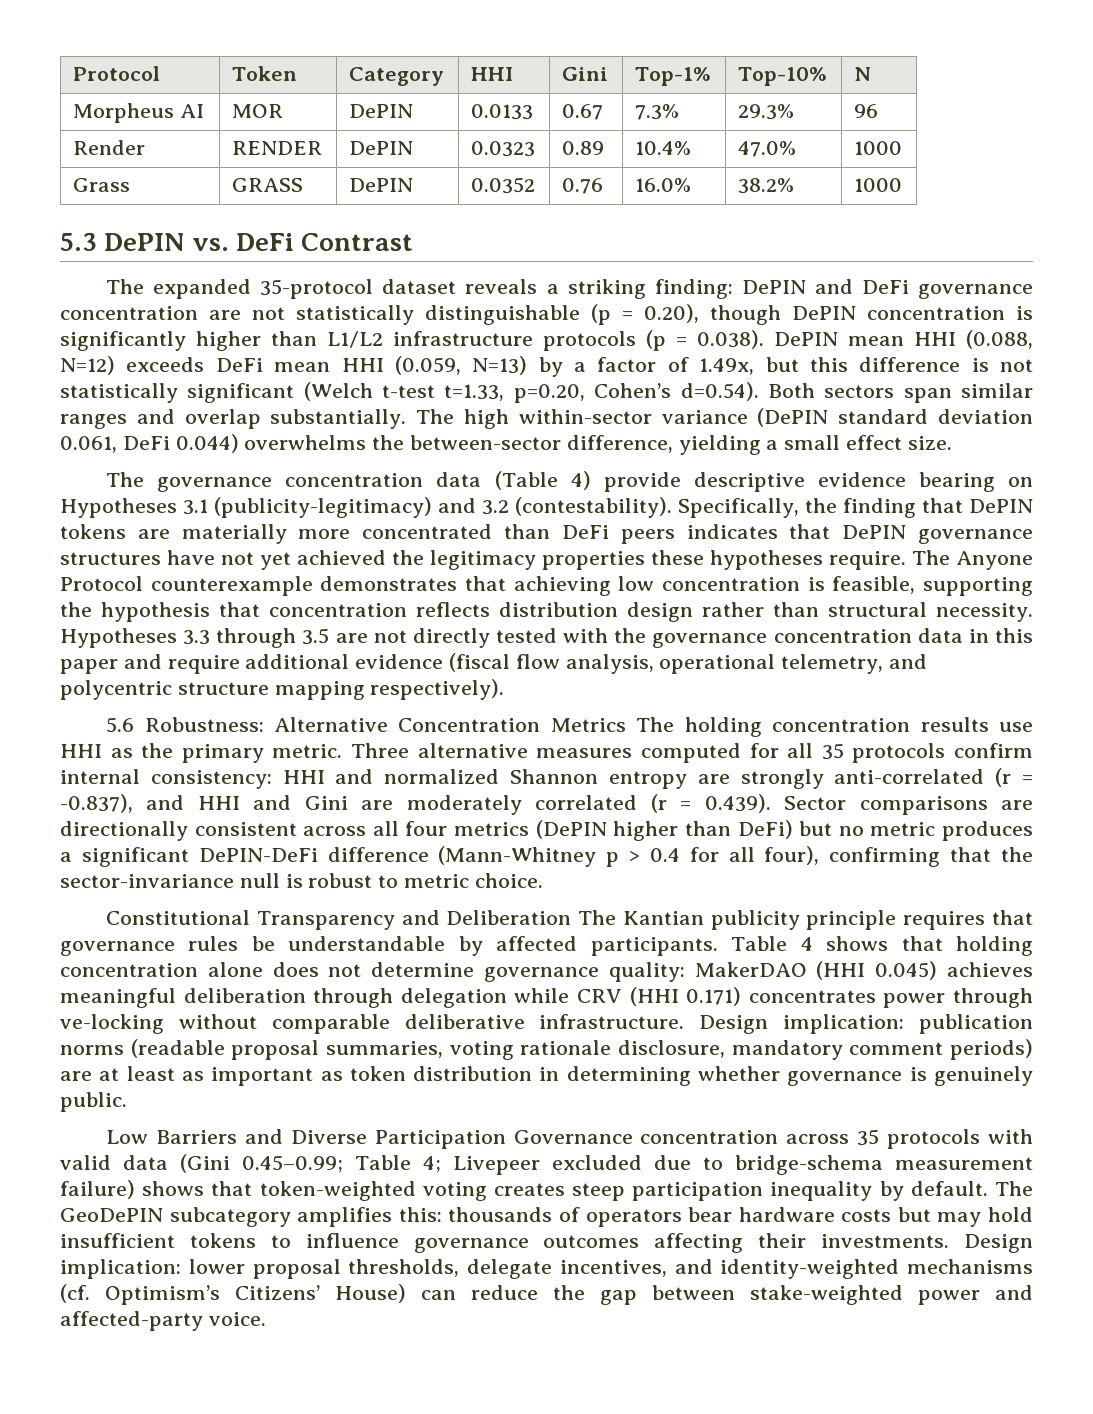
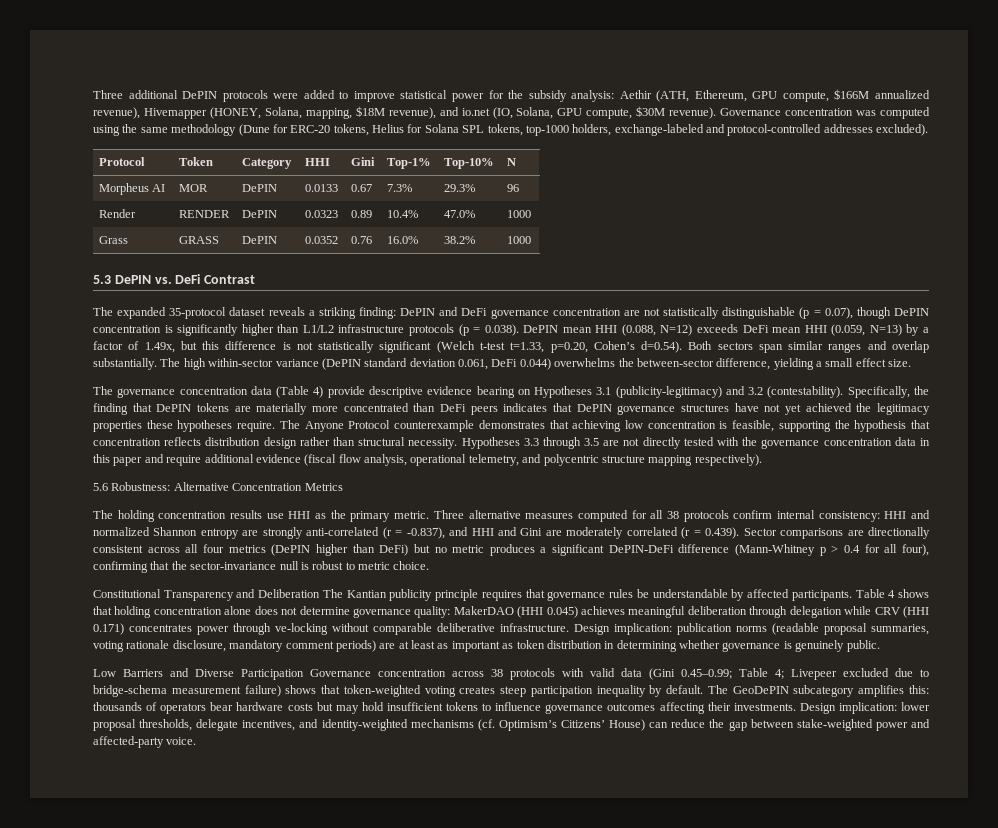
+ Three additional DePIN protocols were added to improve statistical power for the subsidy analysis: Aethir (ATH, Ethereum, GPU compute, $166M annualized revenue), Hivemapper (HONEY, Solana, mapping, $18M revenue), and io.net (IO, Solana, GPU compute, $30M revenue). Governance concentration was computed using the same methodology (Dune for ERC-20 tokens, Helius for Solana SPL tokens, top-1000 holders, exchange-labeled and protocol-controlled addresses excluded).
- DePIN and DeFi governance concentration are not statistically distinguishable (p = 0.20), though DePIN concentration is significantly higher than L1/L2 infrastructure protocols (p = 0.038). DePIN mean HHI (0.088, N=12) exceeds DeFi mean HHI (0.059, N=13) by a factor of 1.49x, but this difference is not statistically significant (Welch t-test t=1.33, p=0.20, Cohen’s d=0.54). Both sectors span similar ranges and overlap substantially.
+ DePIN and DeFi governance concentration are not statistically distinguishable (p = 0.07), though DePIN concentration is significantly higher than L1/L2 infrastructure protocols (p = 0.038). DePIN mean HHI (0.088, N=12) exceeds DeFi mean HHI (0.059, N=13) by a factor of 1.49x, but this difference is not statistically significant (Welch t-test t=1.33, p=0.20, Cohen’s d=0.54). Both sectors span similar ranges and overlap substantially.
- 5.6 Robustness: Alternative Concentration Metrics The holding concentration results use HHI as the primary metric.
+ 5.6 Robustness: Alternative Concentration Metrics
+ The holding concentration results use HHI as the primary metric.
- Three alternative measures computed for all 35 protocols confirm internal consistency:
+ Three alternative measures computed for all 38 protocols confirm internal consistency:
- Low Barriers and Diverse Participation Governance concentration across 35 protocols with valid data (Gini 0.45–0.99; Table 4; Livepeer excluded due to bridge-schema measurement failure) shows that token-weighted voting creates steep participation inequality by default.
+ Low Barriers and Diverse Participation Governance concentration across 38 protocols with valid data (Gini 0.45–0.99; Table 4; Livepeer excluded due to bridge-schema measurement failure) shows that token-weighted voting creates steep participation inequality by default.

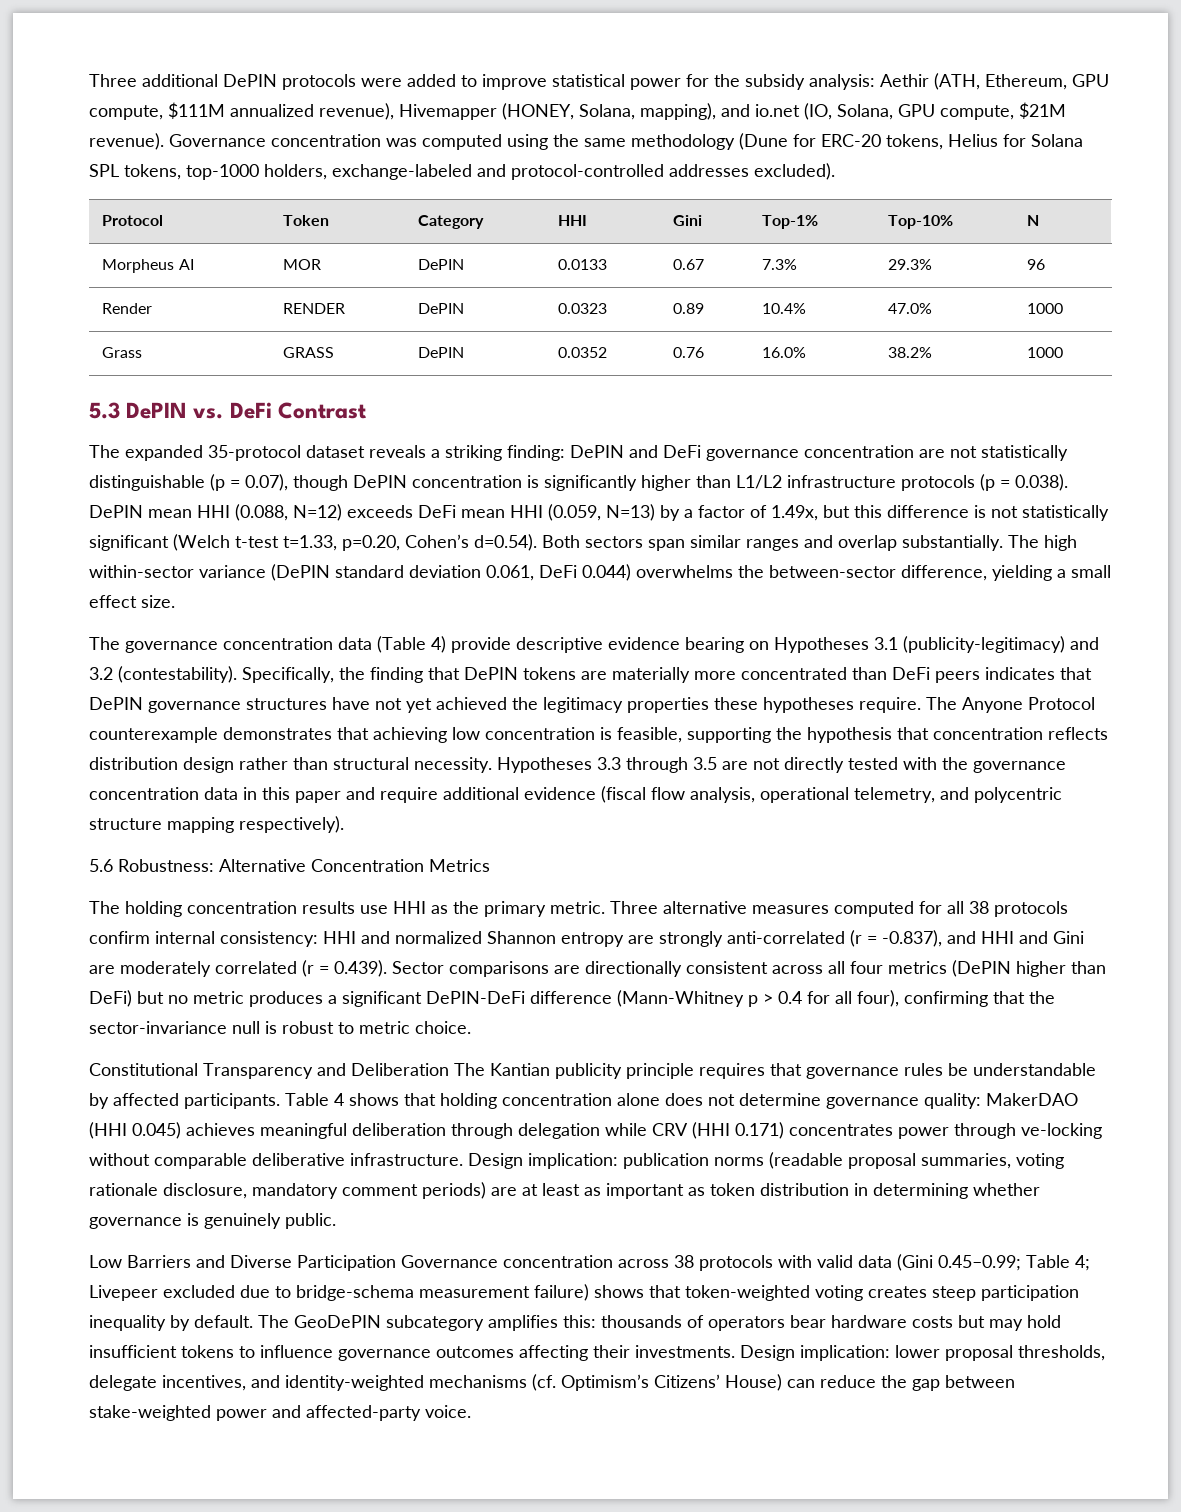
- Three additional DePIN protocols were added to improve statistical power for the subsidy analysis: Aethir (ATH, Ethereum, GPU compute, $166M annualized revenue), Hivemapper (HONEY, Solana, mapping, $18M revenue), and io.net (IO, Solana, GPU compute, $30M revenue).
+ Three additional DePIN protocols were added to improve statistical power for the subsidy analysis: Aethir (ATH, Ethereum, GPU compute, $111M annualized revenue), Hivemapper (HONEY, Solana, mapping), and io.net (IO, Solana, GPU compute, $21M revenue).

